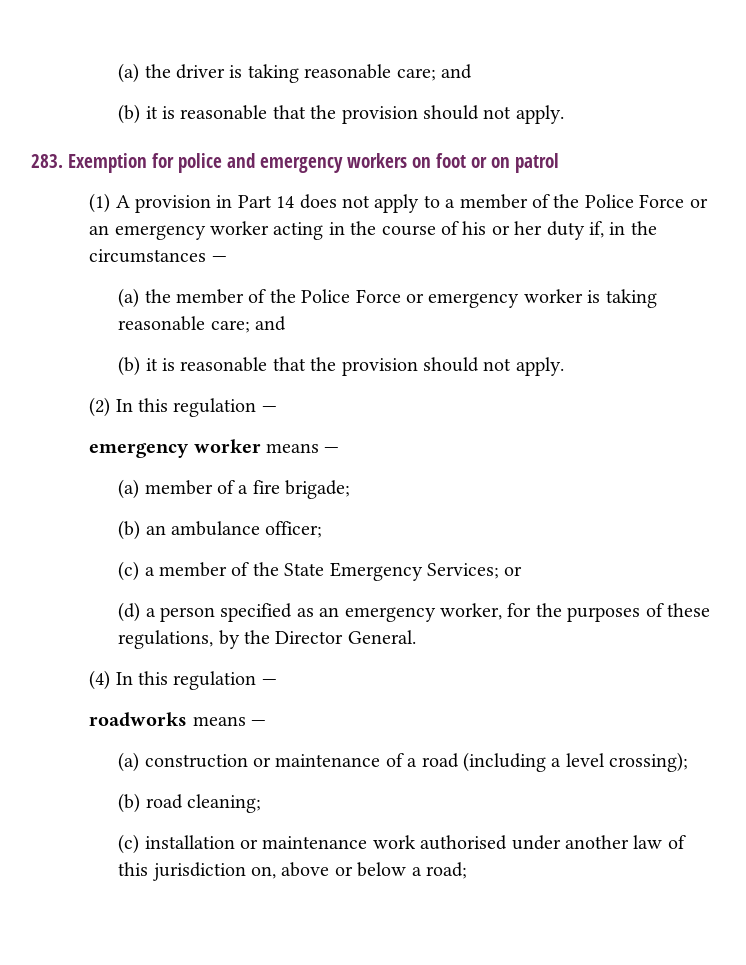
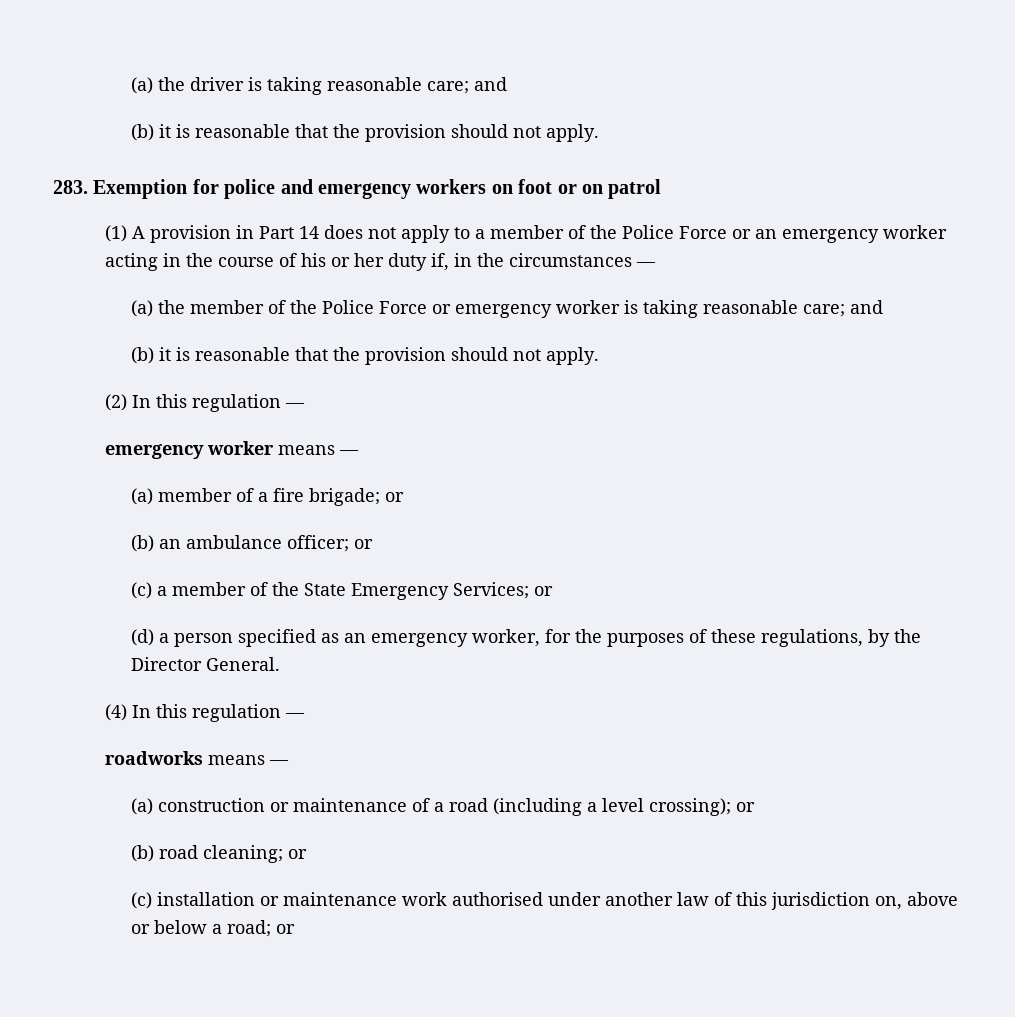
- (a) member of a fire brigade;
+ (a) member of a fire brigade; or
- (b) an ambulance officer;
+ (b) an ambulance officer; or
- (a) construction or maintenance of a road (including a level crossing);
+ (a) construction or maintenance of a road (including a level crossing); or
- (b) road cleaning;
+ (b) road cleaning; or
- (c) installation or maintenance work authorised under another law of this jurisdiction on, above or below a road;
+ (c) installation or maintenance work authorised under another law of this jurisdiction on, above or below a road; or

